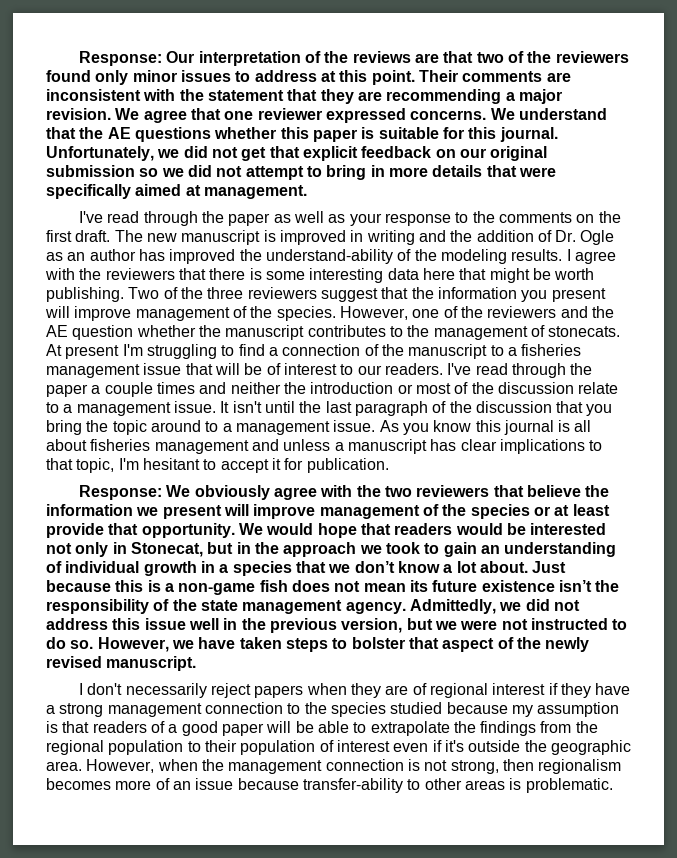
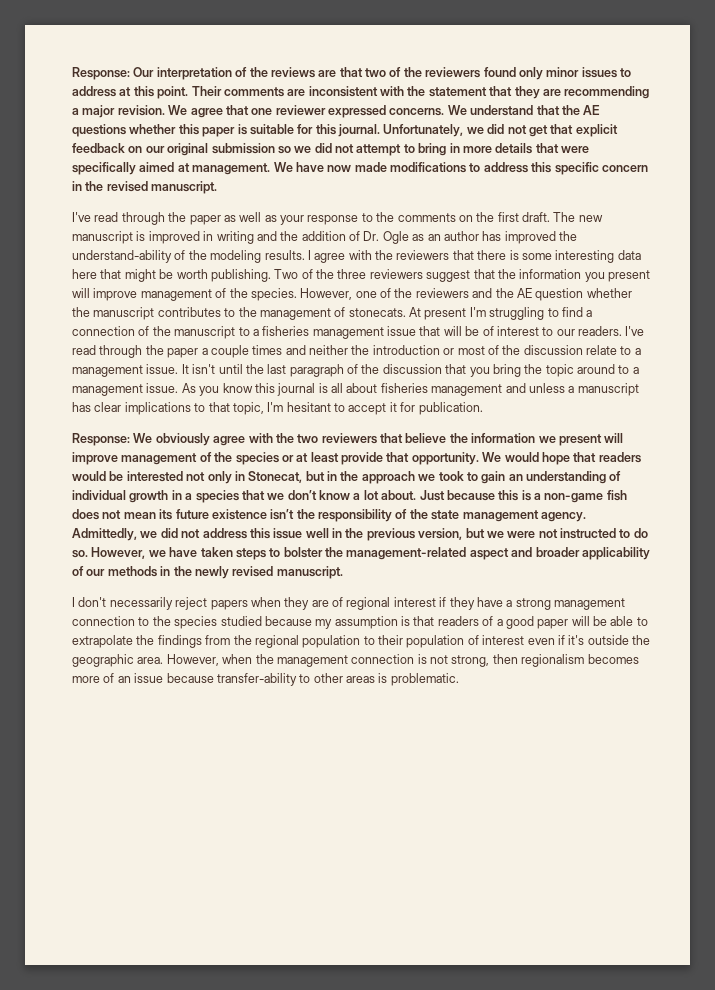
+ We have now made modifications to address this specific concern in the revised manuscript.
- However, we have taken steps to bolster that aspect of the newly revised manuscript.
+ However, we have taken steps to bolster the management-related aspect and broader applicability of our methods in the newly revised manuscript.

